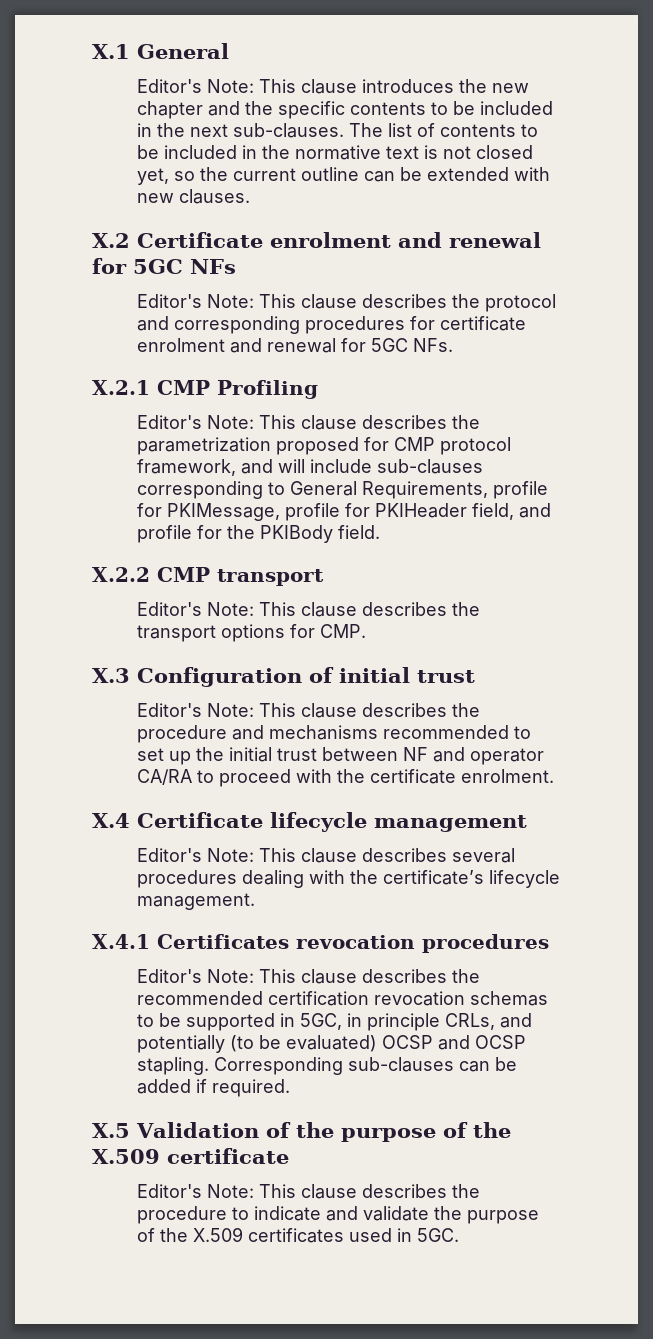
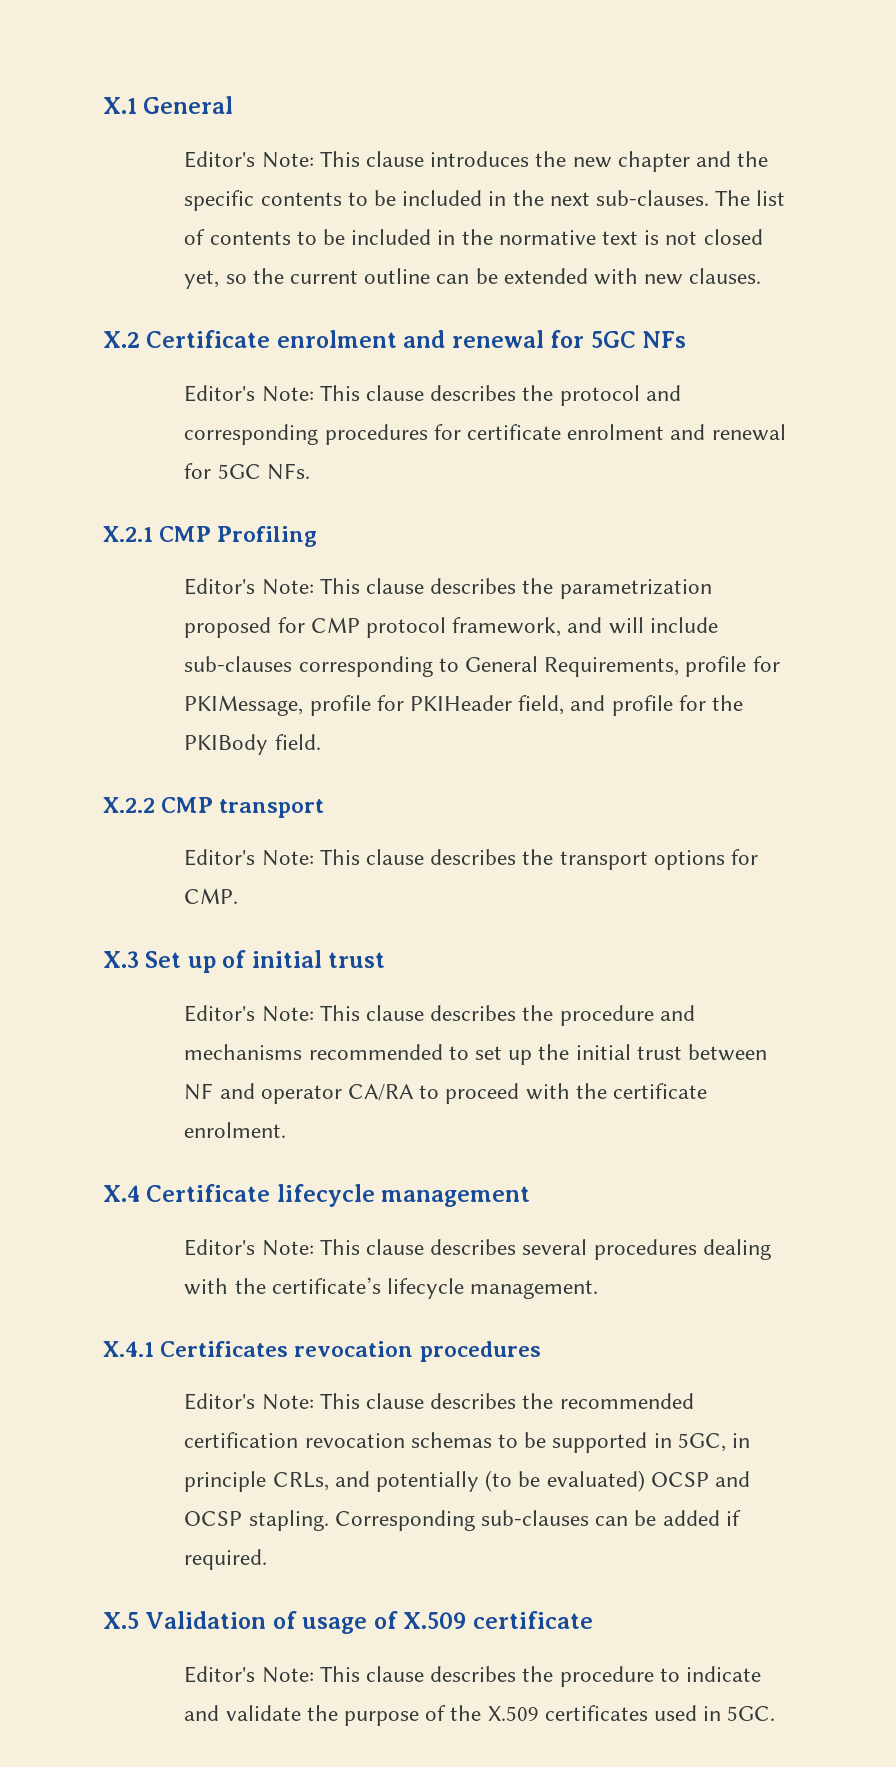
- X.3 Configuration of initial trust
+ X.3 Set up of initial trust
- X.5 Validation of the purpose of the X.509 certificate
+ X.5 Validation of usage of X.509 certificate

